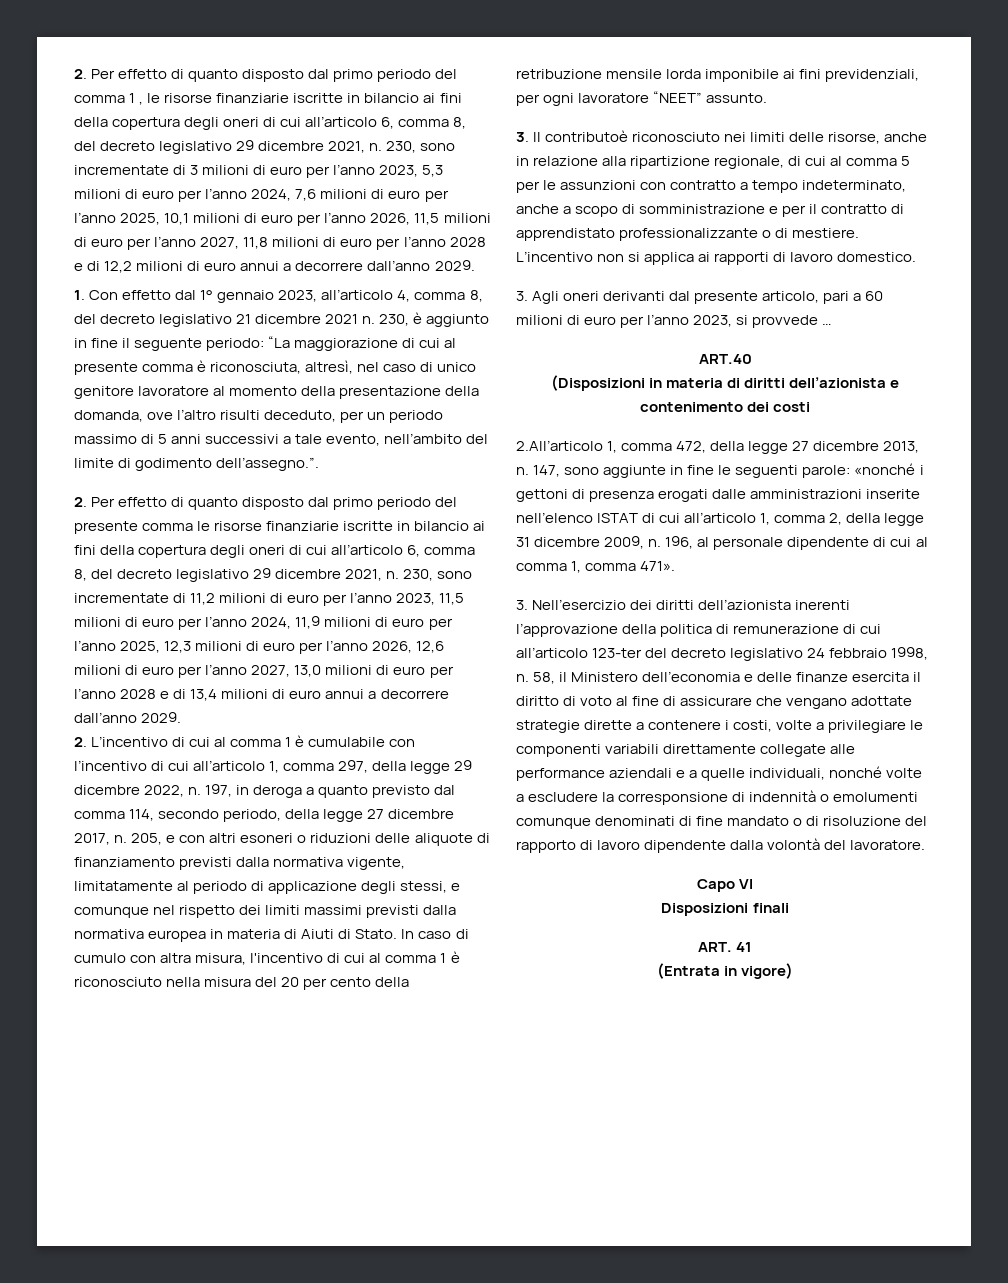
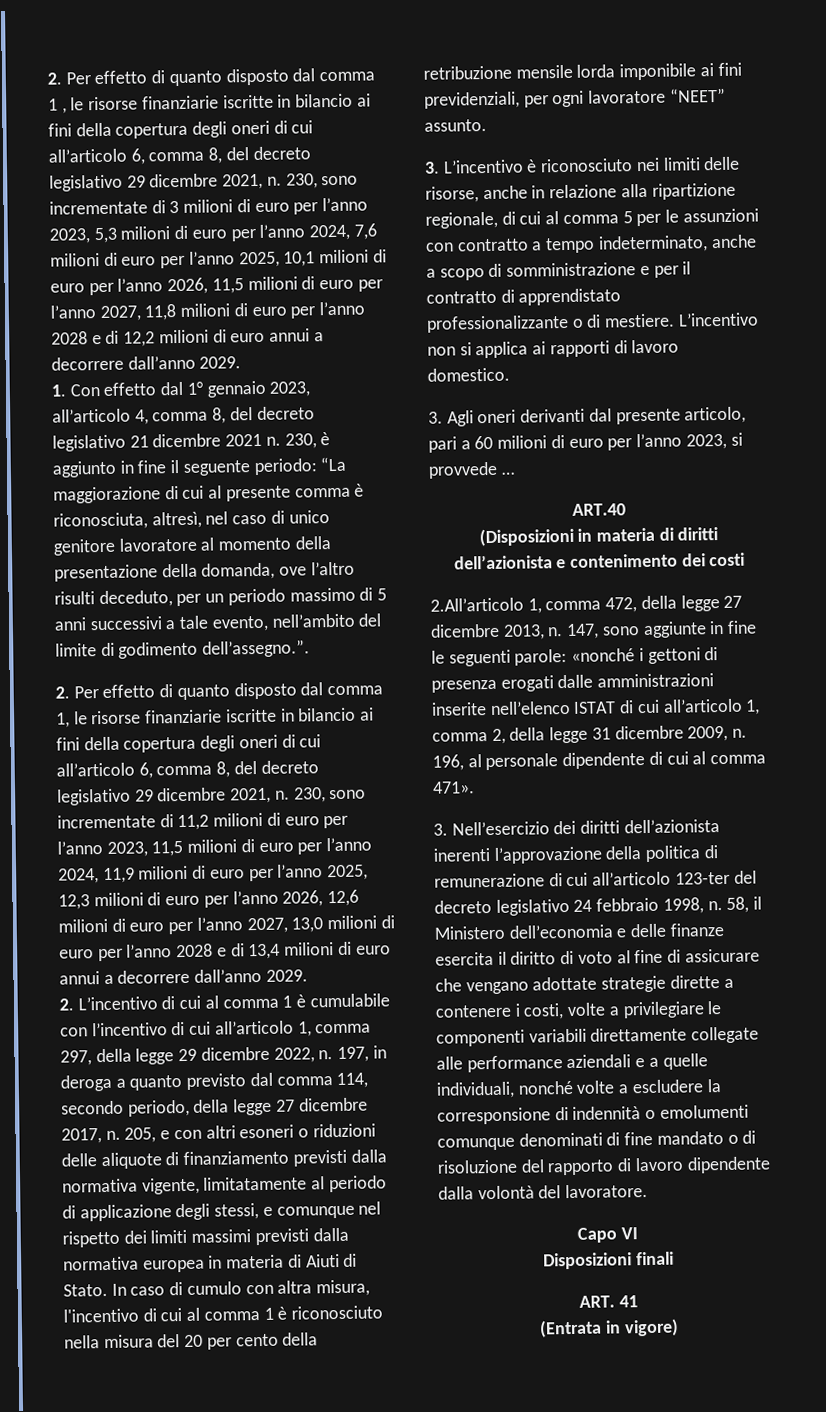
- 2. Per effetto di quanto disposto dal primo periodo del comma 1 , le risorse finanziarie iscritte in bilancio ai fini della copertura degli oneri di cui all’articolo 6, comma 8, del decreto legislativo 29 dicembre 2021, n.
+ 2. Per effetto di quanto disposto dal comma 1 , le risorse finanziarie iscritte in bilancio ai fini della copertura degli oneri di cui all’articolo 6, comma 8, del decreto legislativo 29 dicembre 2021, n.
- 2. Per effetto di quanto disposto dal primo periodo del presente comma le risorse finanziarie iscritte in bilancio ai fini della copertura degli oneri di cui all’articolo 6, comma 8, del decreto legislativo 29 dicembre 2021, n.
+ 2. Per effetto di quanto disposto dal comma 1, le risorse finanziarie iscritte in bilancio ai fini della copertura degli oneri di cui all’articolo 6, comma 8, del decreto legislativo 29 dicembre 2021, n.
- 3. Il contributoè riconosciuto nei limiti delle risorse, anche in relazione alla ripartizione regionale, di cui al comma 5 per le assunzioni con contratto a tempo indeterminato, anche a scopo di somministrazione e per il contratto di apprendistato professionalizzante o di mestiere.
+ 3. L’incentivo è riconosciuto nei limiti delle risorse, anche in relazione alla ripartizione regionale, di cui al comma 5 per le assunzioni con contratto a tempo indeterminato, anche a scopo di somministrazione e per il contratto di apprendistato professionalizzante o di mestiere.
- 196, al personale dipendente di cui al comma 1, comma 471».
+ 196, al personale dipendente di cui al comma 471».

